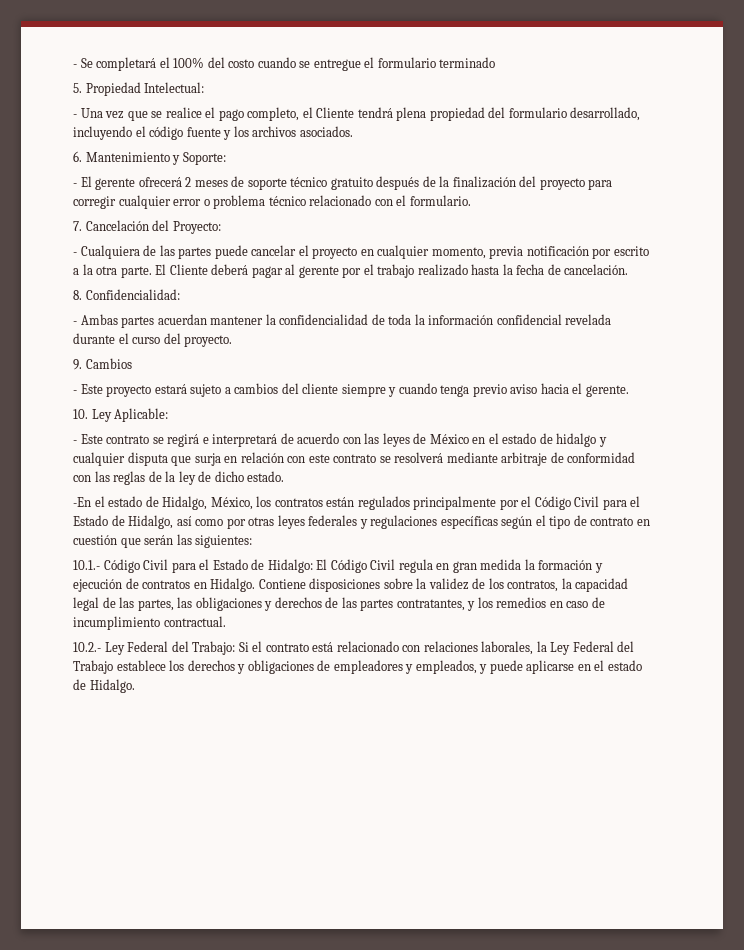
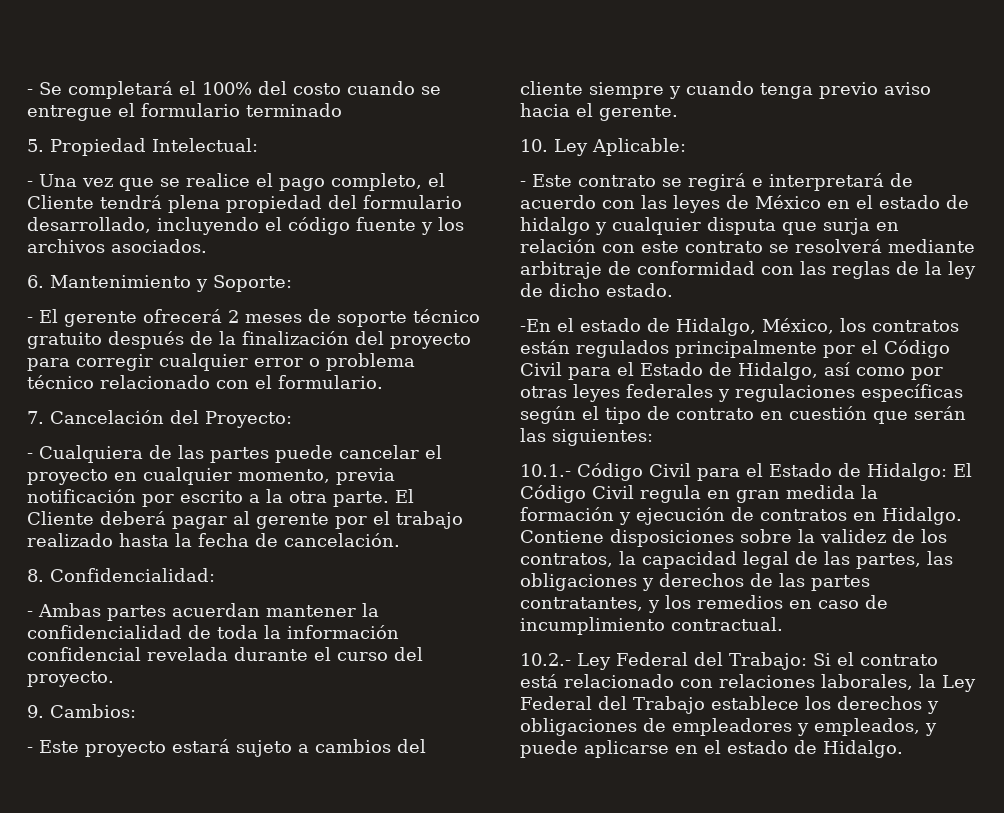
- 9. Cambios
+ 9. Cambios:

